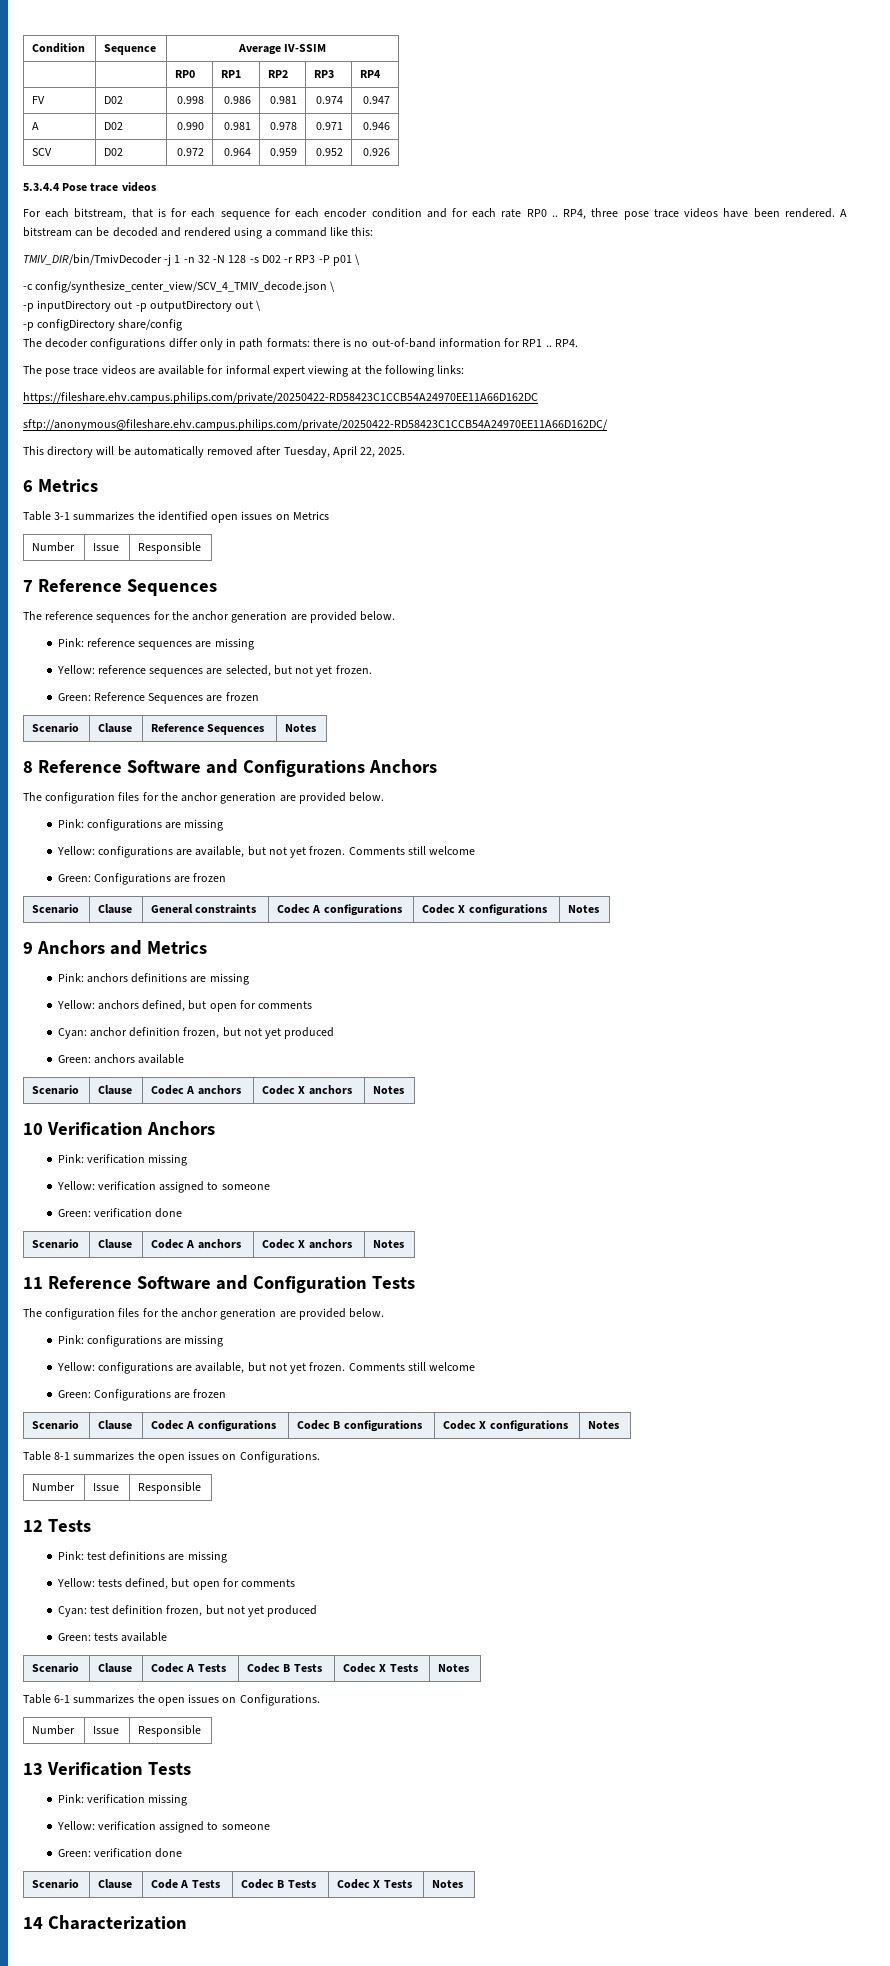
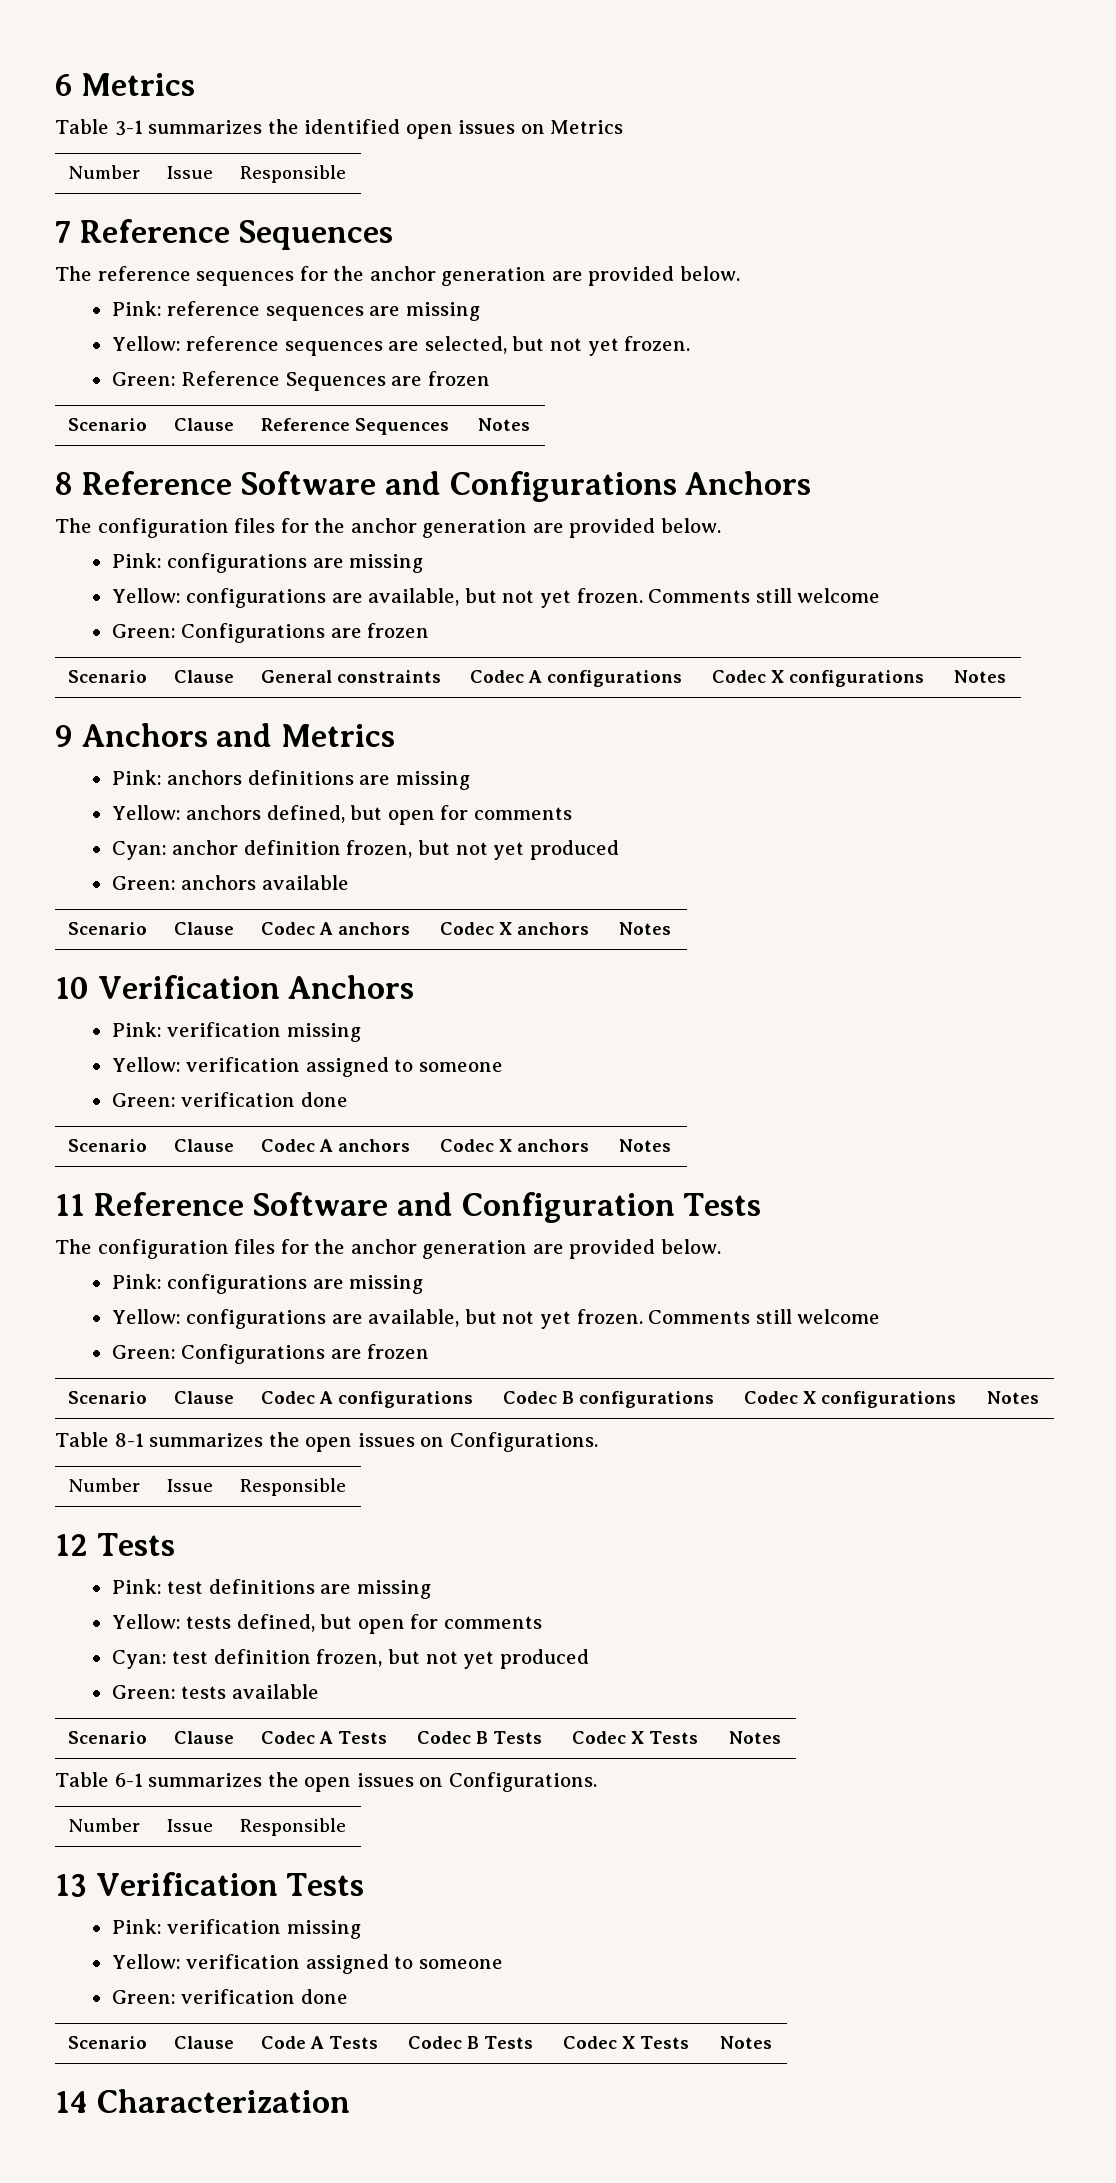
- Condition | Sequence | Average IV-SSIM
- | | RP0 | RP1 | RP2 | RP3 | RP4
- FV | D02 | 0.998 | 0.986 | 0.981 | 0.974 | 0.947
- A | D02 | 0.990 | 0.981 | 0.978 | 0.971 | 0.946
- SCV | D02 | 0.972 | 0.964 | 0.959 | 0.952 | 0.926
- 5.3.4.4 Pose trace videos
- For each bitstream, that is for each sequence for each encoder condition and for each rate RP0 .. RP4, three pose trace videos have been rendered. A bitstream can be decoded and rendered using a command like this:
- TMIV_DIR/bin/TmivDecoder -j 1 -n 32 -N 128 -s D02 -r RP3 -P p01 \
- -c config/synthesize_center_view/SCV_4_TMIV_decode.json \
- -p inputDirectory out -p outputDirectory out \
- -p configDirectory share/config
- The decoder configurations differ only in path formats: there is no out-of-band information for RP1 .. RP4.
- The pose trace videos are available for informal expert viewing at the following links:
- https://fileshare.ehv.campus.philips.com/private/20250422-RD58423C1CCB54A24970EE11A66D162DC
- sftp://anonymous@fileshare.ehv.campus.philips.com/private/20250422-RD58423C1CCB54A24970EE11A66D162DC/
- This directory will be automatically removed after Tuesday, April 22, 2025.

